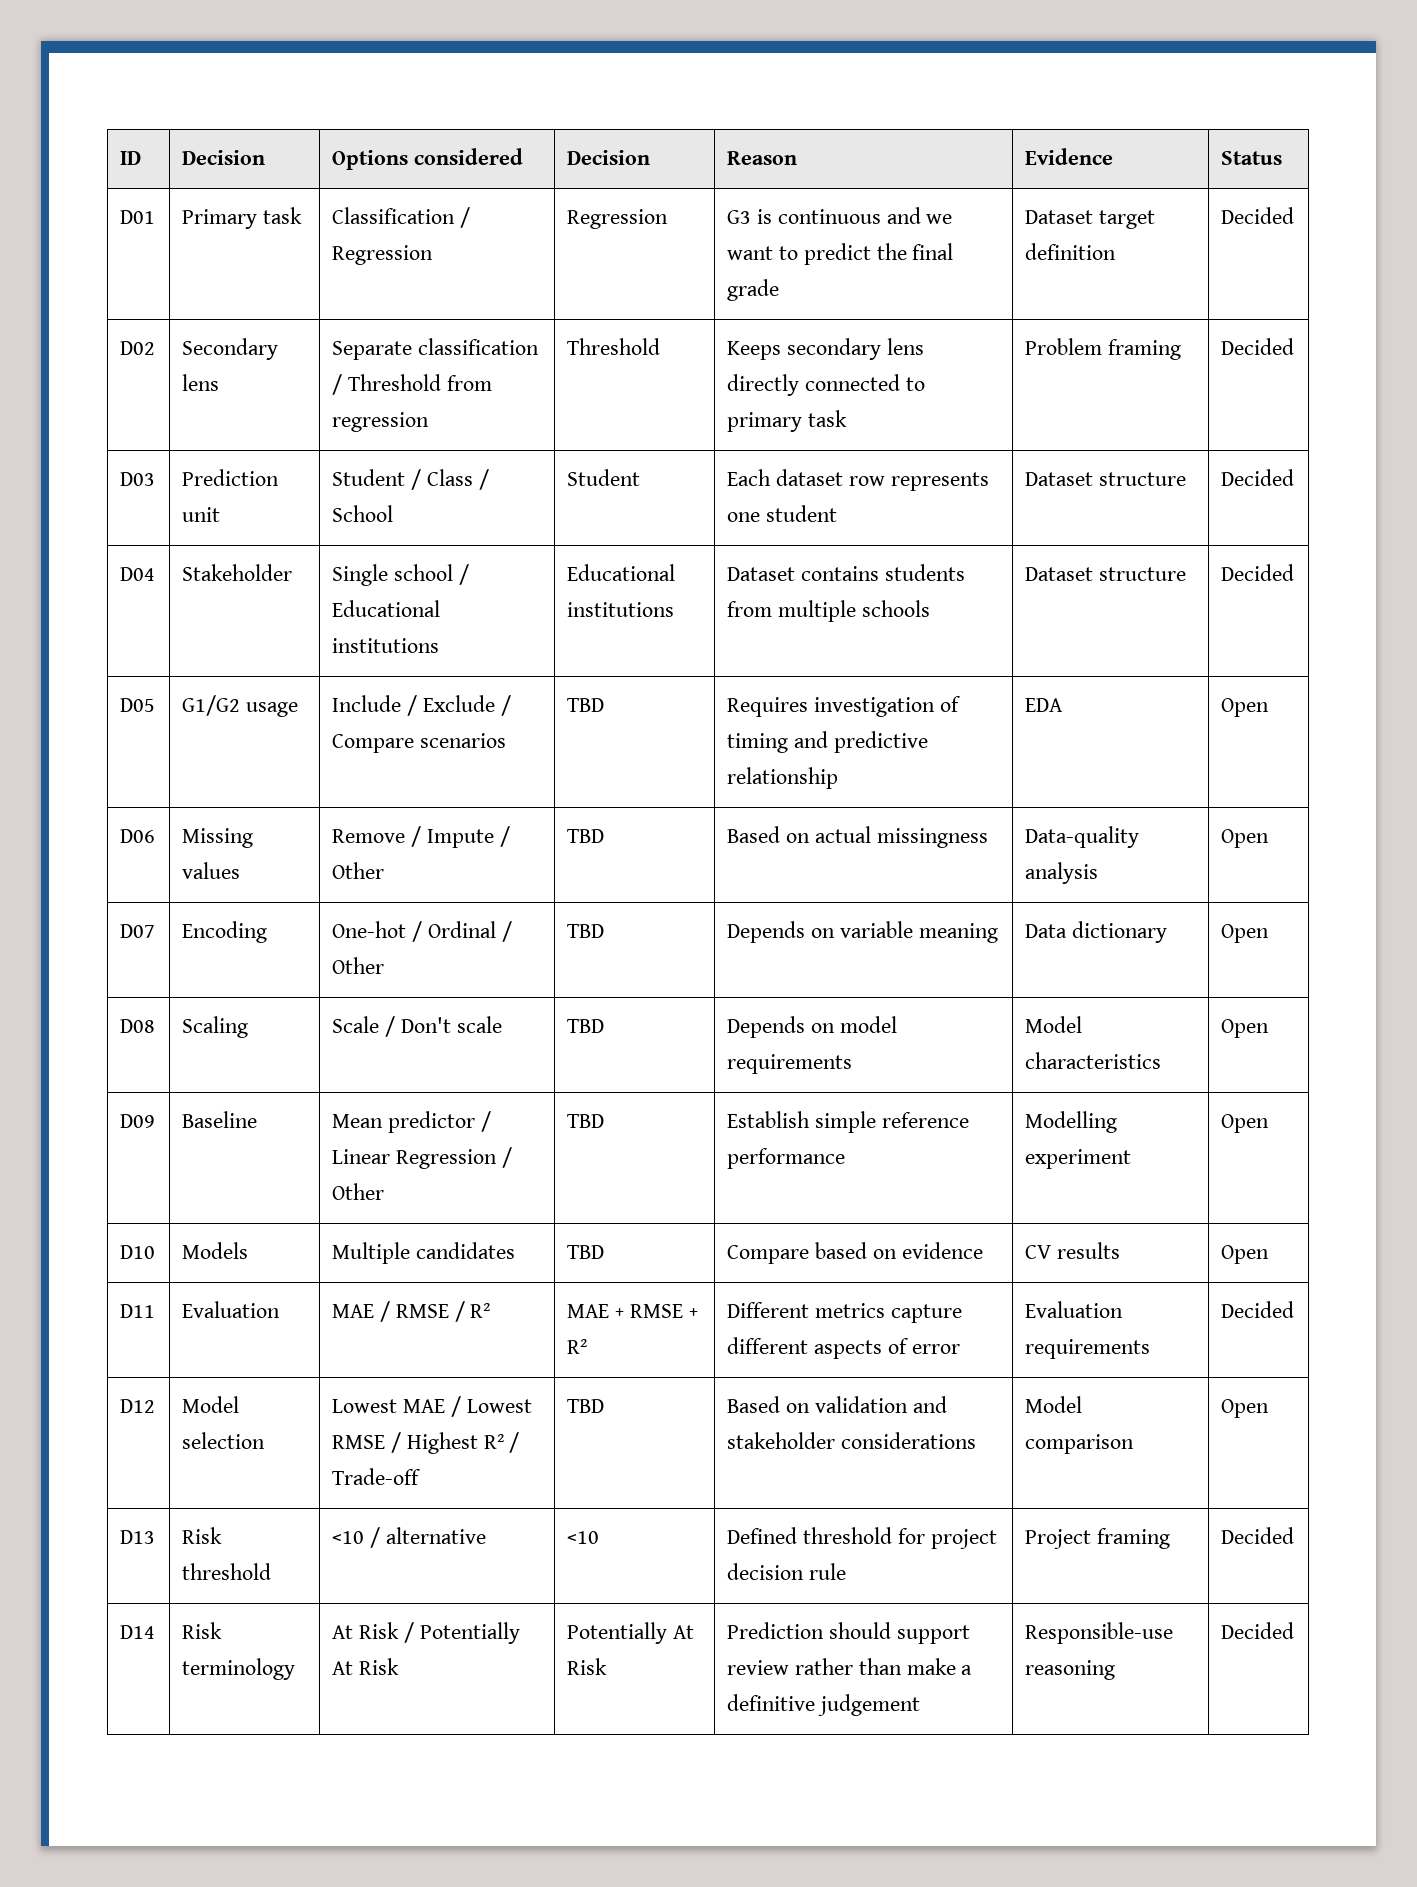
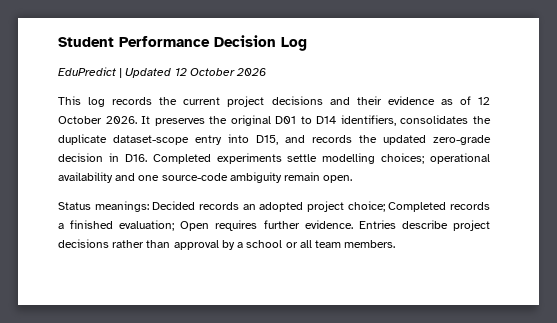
- ID | Decision | Options considered | Decision | Reason | Evidence | Status
- D01 | Primary task | Classification / Regression | Regression | G3 is continuous and we want to predict the final grade | Dataset target definition | Decided
- D02 | Secondary lens | Separate classification / Threshold from regression | Threshold | Keeps secondary lens directly connected to primary task | Problem framing | Decided
- D03 | Prediction unit | Student / Class / School | Student | Each dataset row represents one student | Dataset structure | Decided
- D04 | Stakeholder | Single school / Educational institutions | Educational institutions | Dataset contains students from multiple schools | Dataset structure | Decided
- D05 | G1/G2 usage | Include / Exclude / Compare scenarios | TBD | Requires investigation of timing and predictive relationship | EDA | Open
- D06 | Missing values | Remove / Impute / Other | TBD | Based on actual missingness | Data-quality analysis | Open
- D07 | Encoding | One-hot / Ordinal / Other | TBD | Depends on variable meaning | Data dictionary | Open
- D08 | Scaling | Scale / Don't scale | TBD | Depends on model requirements | Model characteristics | Open
- D09 | Baseline | Mean predictor / Linear Regression / Other | TBD | Establish simple reference performance | Modelling experiment | Open
- D10 | Models | Multiple candidates | TBD | Compare based on evidence | CV results | Open
- D11 | Evaluation | MAE / RMSE / R² | MAE + RMSE + R² | Different metrics capture different aspects of error | Evaluation requirements | Decided
- D12 | Model selection | Lowest MAE / Lowest RMSE / Highest R² / Trade-off | TBD | Based on validation and stakeholder considerations | Model comparison | Open
- D13 | Risk threshold | <10 / alternative | <10 | Defined threshold for project decision rule | Project framing | Decided
- D14 | Risk terminology | At Risk / Potentially At Risk | Potentially At Risk | Prediction should support review rather than make a definitive judgement | Responsible-use reasoning | Decided
+ Student Performance Decision Log
+ EduPredict | Updated 12 October 2026
+ This log records the current project decisions and their evidence as of 12 October 2026. It preserves the original D01 to D14 identifiers, consolidates the duplicate dataset-scope entry into D15, and records the updated zero-grade decision in D16. Completed experiments settle modelling choices; operational availability and one source-code ambiguity remain open.
+ Status meanings: Decided records an adopted project choice; Completed records a finished evaluation; Open requires further evidence. Entries describe project decisions rather than approval by a school or all team members.

